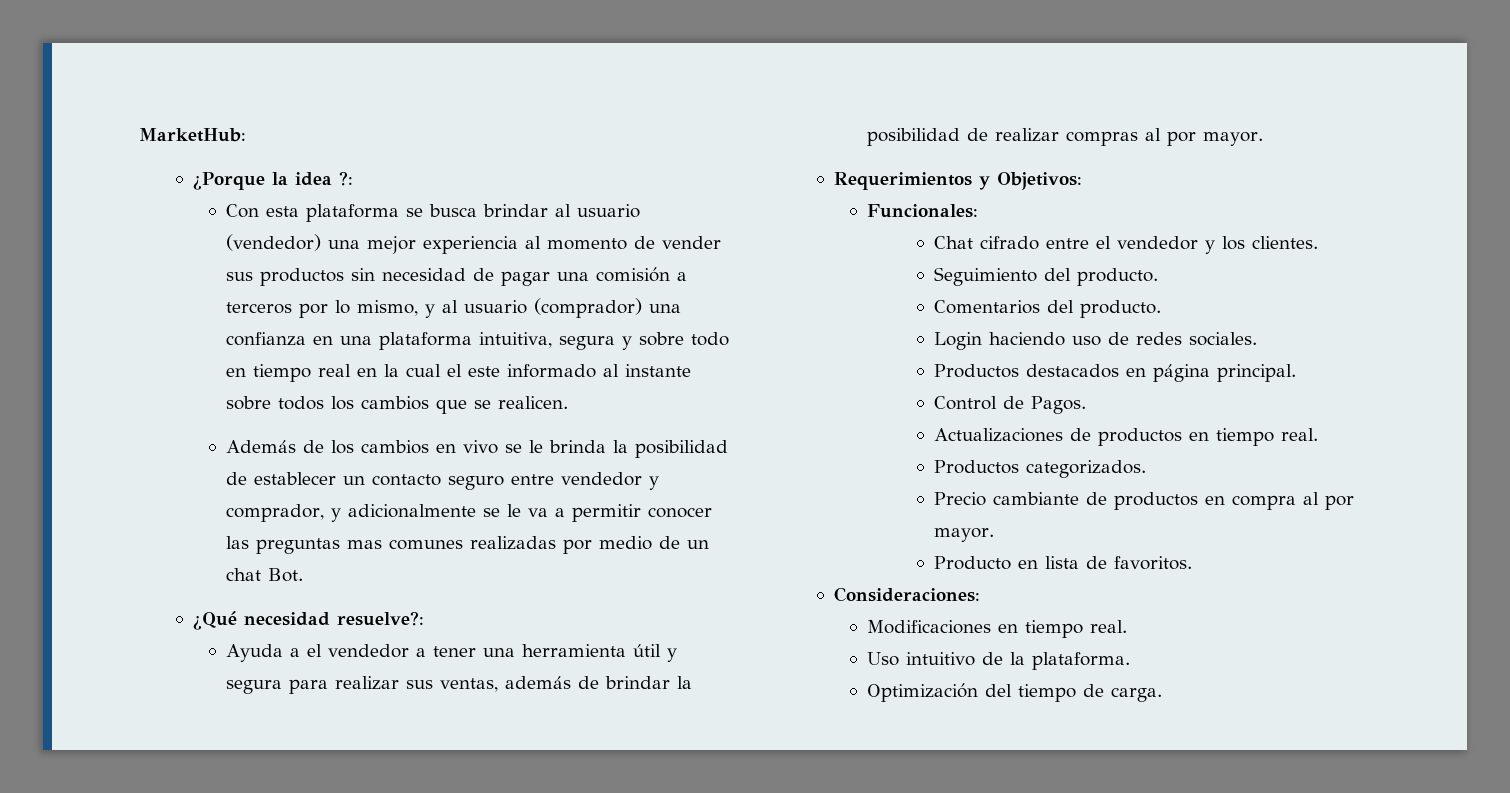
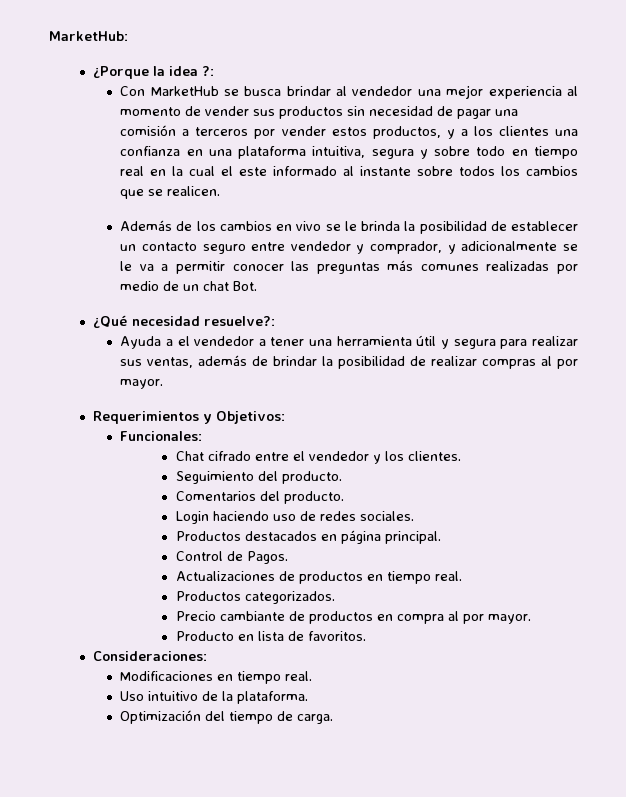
- Con esta plataforma se busca brindar al usuario (vendedor) una mejor experiencia al momento de vender sus productos sin necesidad de pagar una comisión a terceros por lo mismo, y al usuario (comprador) una confianza en una plataforma intuitiva, segura y sobre todo en tiempo real en la cual el este informado al instante sobre todos los cambios que se realicen.
+ Con MarketHub se busca brindar al vendedor una mejor experiencia al momento de vender sus productos sin necesidad de pagar una comisión a terceros por vender estos productos, y a los clientes una confianza en una plataforma intuitiva, segura y sobre todo en tiempo real en la cual el este informado al instante sobre todos los cambios que se realicen.
- Además de los cambios en vivo se le brinda la posibilidad de establecer un contacto seguro entre vendedor y comprador, y adicionalmente se le va a permitir conocer las preguntas mas comunes realizadas por medio de un chat Bot.
+ Además de los cambios en vivo se le brinda la posibilidad de establecer un contacto seguro entre vendedor y comprador, y adicionalmente se le va a permitir conocer las preguntas más comunes realizadas por medio de un chat Bot.

